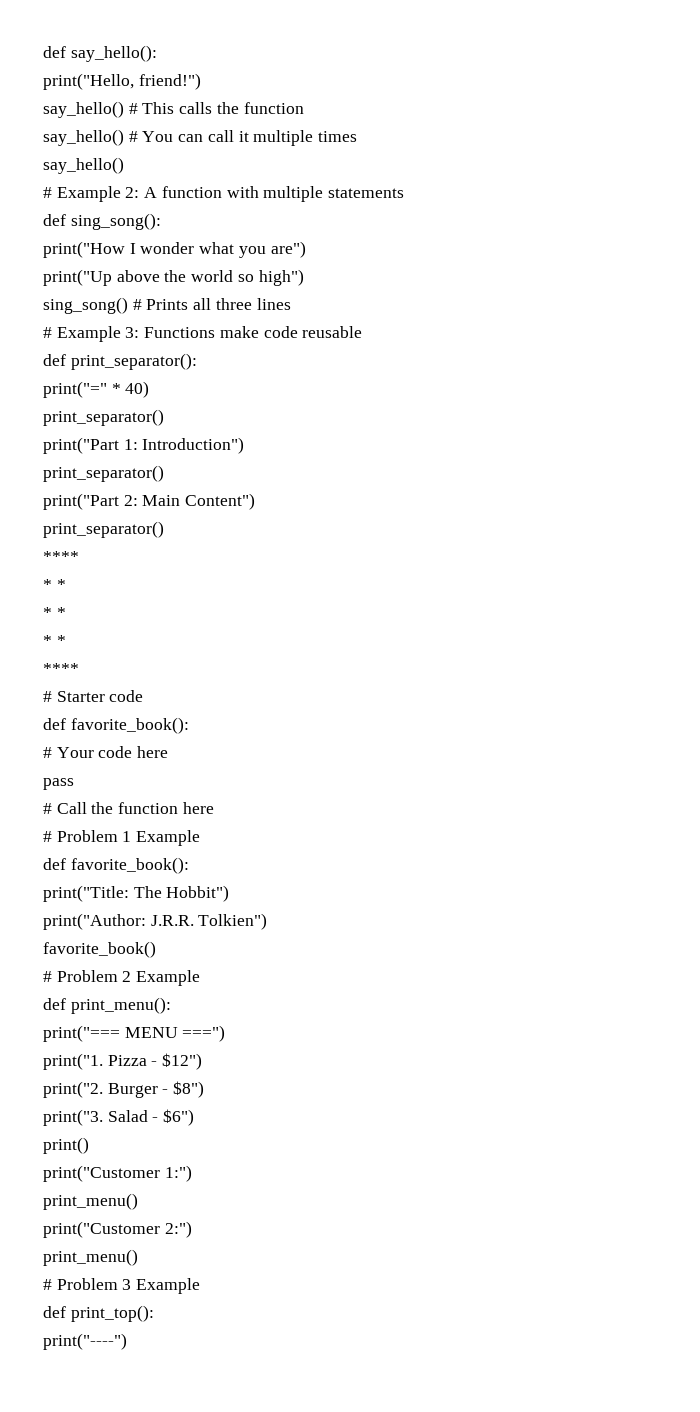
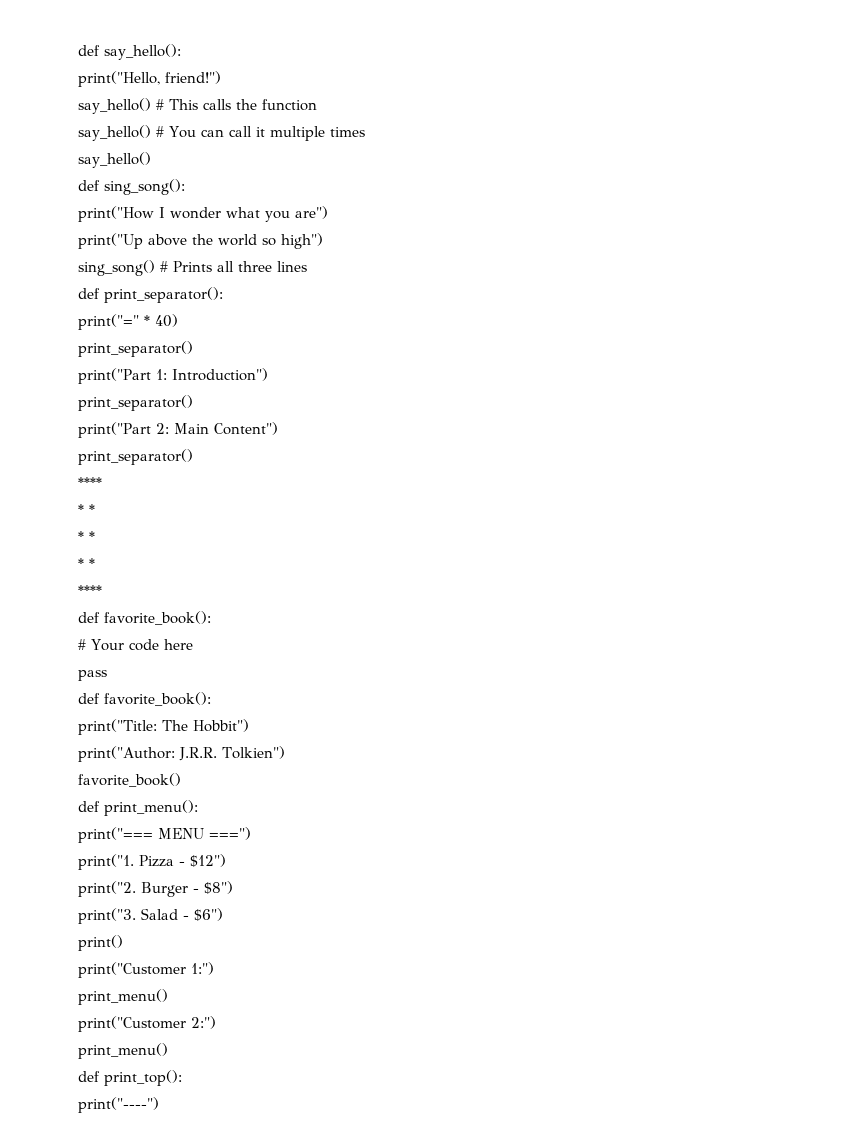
- # Example 2: A function with multiple statements
- # Example 3: Functions make code reusable
- # Starter code
- # Call the function here
- # Problem 1 Example
- # Problem 2 Example
- # Problem 3 Example

